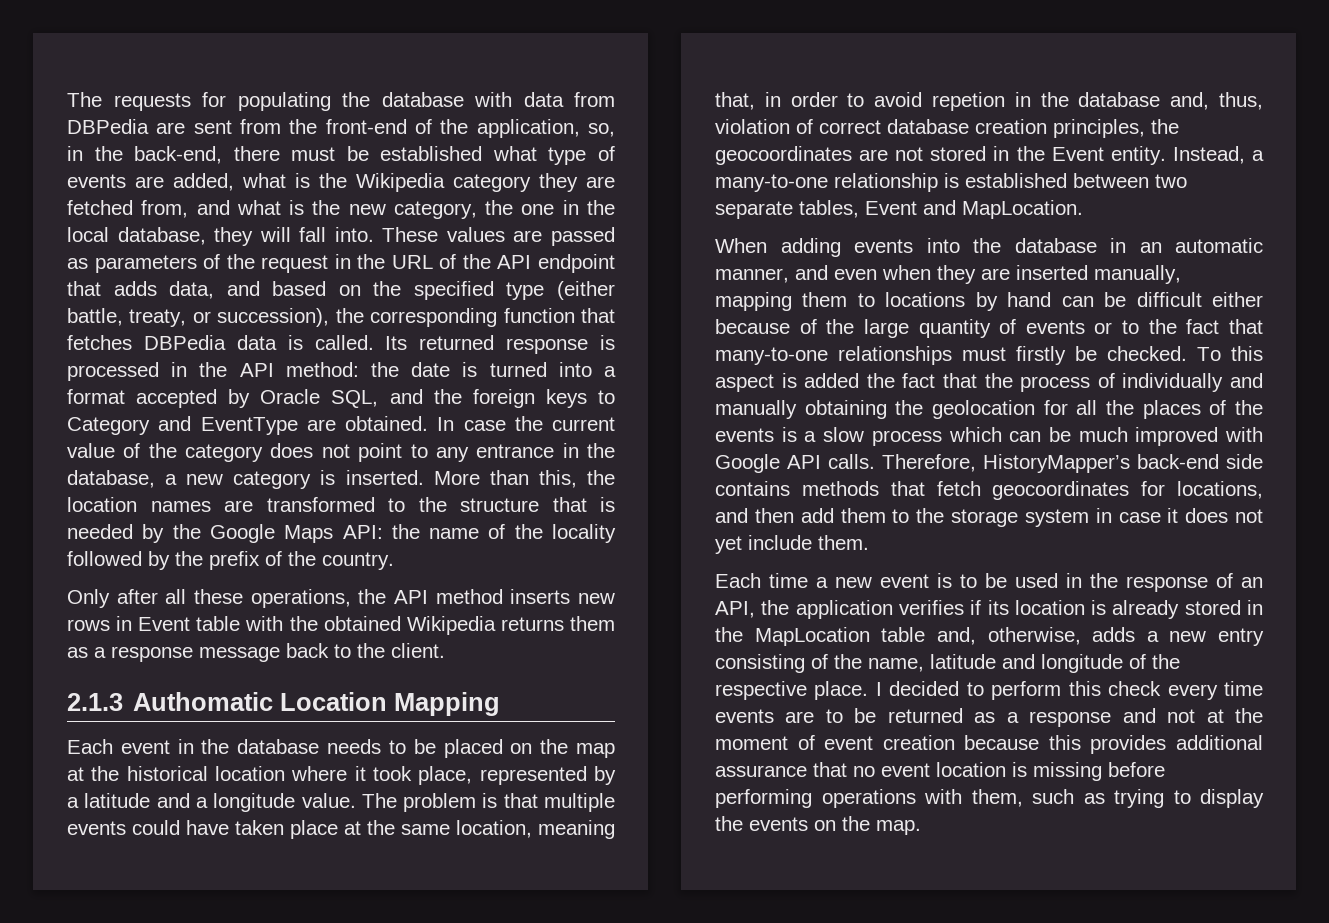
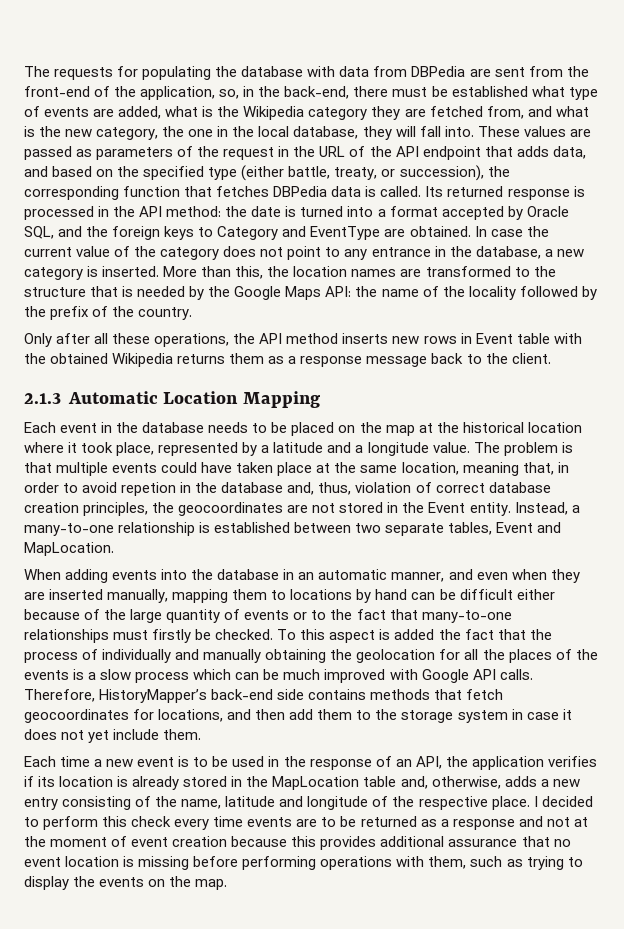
- 2.1.3 Authomatic Location Mapping
+ 2.1.3 Automatic Location Mapping

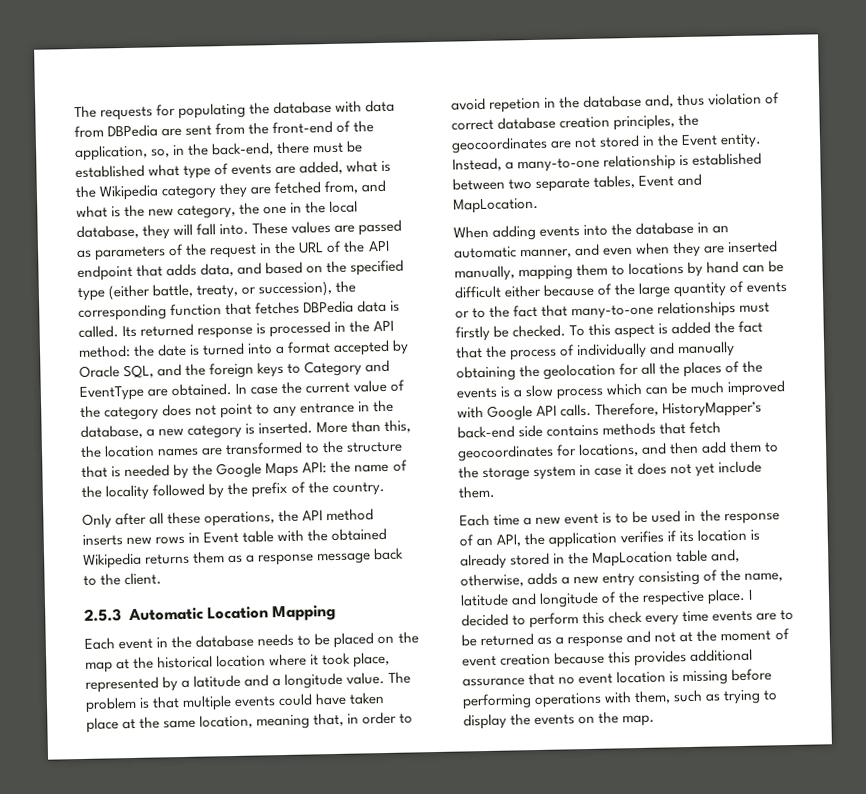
- 2.1.3 Automatic Location Mapping
+ 2.5.3 Automatic Location Mapping
- The problem is that multiple events could have taken place at the same location, meaning that, in order to avoid repetion in the database and, thus, violation of correct database creation principles, the geocoordinates are not stored in the Event entity.
+ The problem is that multiple events could have taken place at the same location, meaning that, in order to avoid repetion in the database and, thus violation of correct database creation principles, the geocoordinates are not stored in the Event entity.

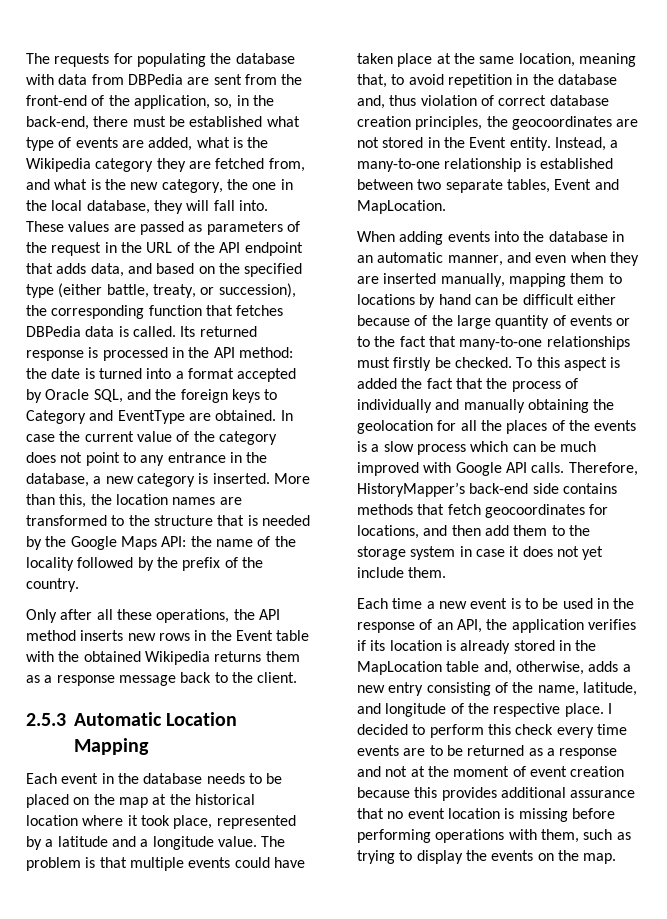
- Only after all these operations, the API method inserts new rows in Event table with the obtained Wikipedia returns them as a response message back to the client.
+ Only after all these operations, the API method inserts new rows in the Event table with the obtained Wikipedia returns them as a response message back to the client.
- The problem is that multiple events could have taken place at the same location, meaning that, in order to avoid repetion in the database and, thus violation of correct database creation principles, the geocoordinates are not stored in the Event entity.
+ The problem is that multiple events could have taken place at the same location, meaning that, to avoid repetition in the database and, thus violation of correct database creation principles, the geocoordinates are not stored in the Event entity.
- Each time a new event is to be used in the response of an API, the application verifies if its location is already stored in the MapLocation table and, otherwise, adds a new entry consisting of the name, latitude and longitude of the respective place.
+ Each time a new event is to be used in the response of an API, the application verifies if its location is already stored in the MapLocation table and, otherwise, adds a new entry consisting of the name, latitude, and longitude of the respective place.

